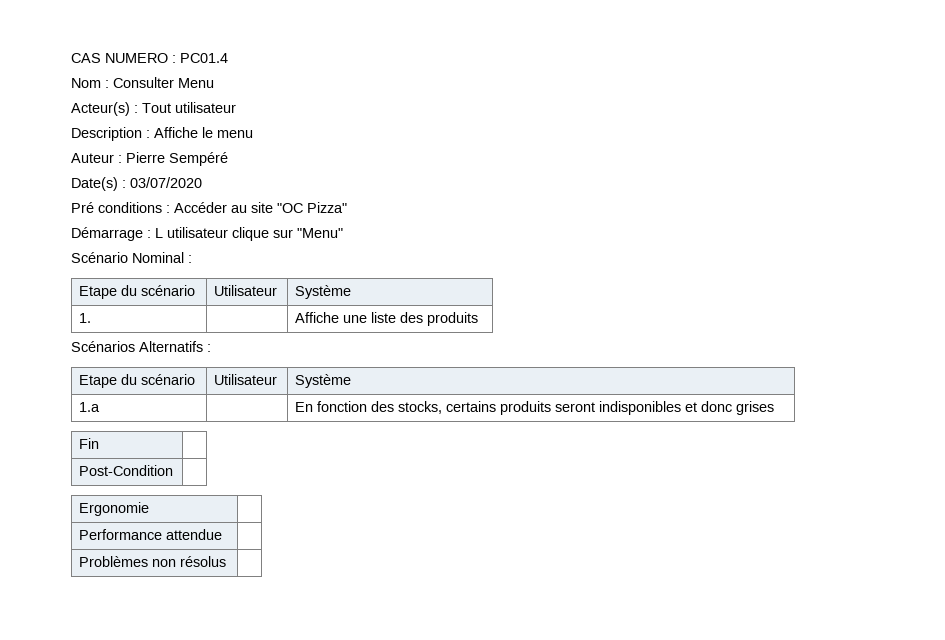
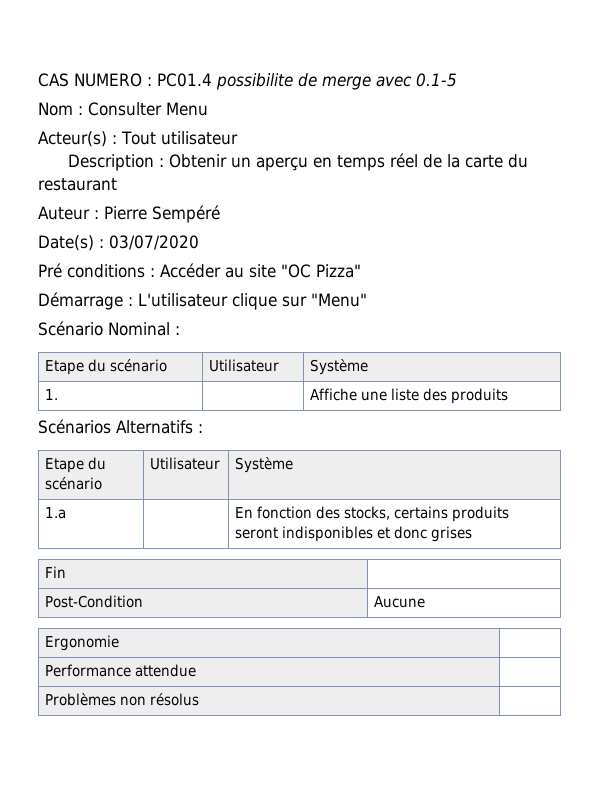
- CAS NUMERO : PC01.4
+ CAS NUMERO : PC01.4 possibilite de merge avec 0.1-5
- Description : Affiche le menu
+ Description : Obtenir un aperçu en temps réel de la carte du restaurant
- Démarrage : L utilisateur clique sur "Menu"
+ Démarrage : L'utilisateur clique sur "Menu"
- Post-Condition |
+ Post-Condition | Aucune

